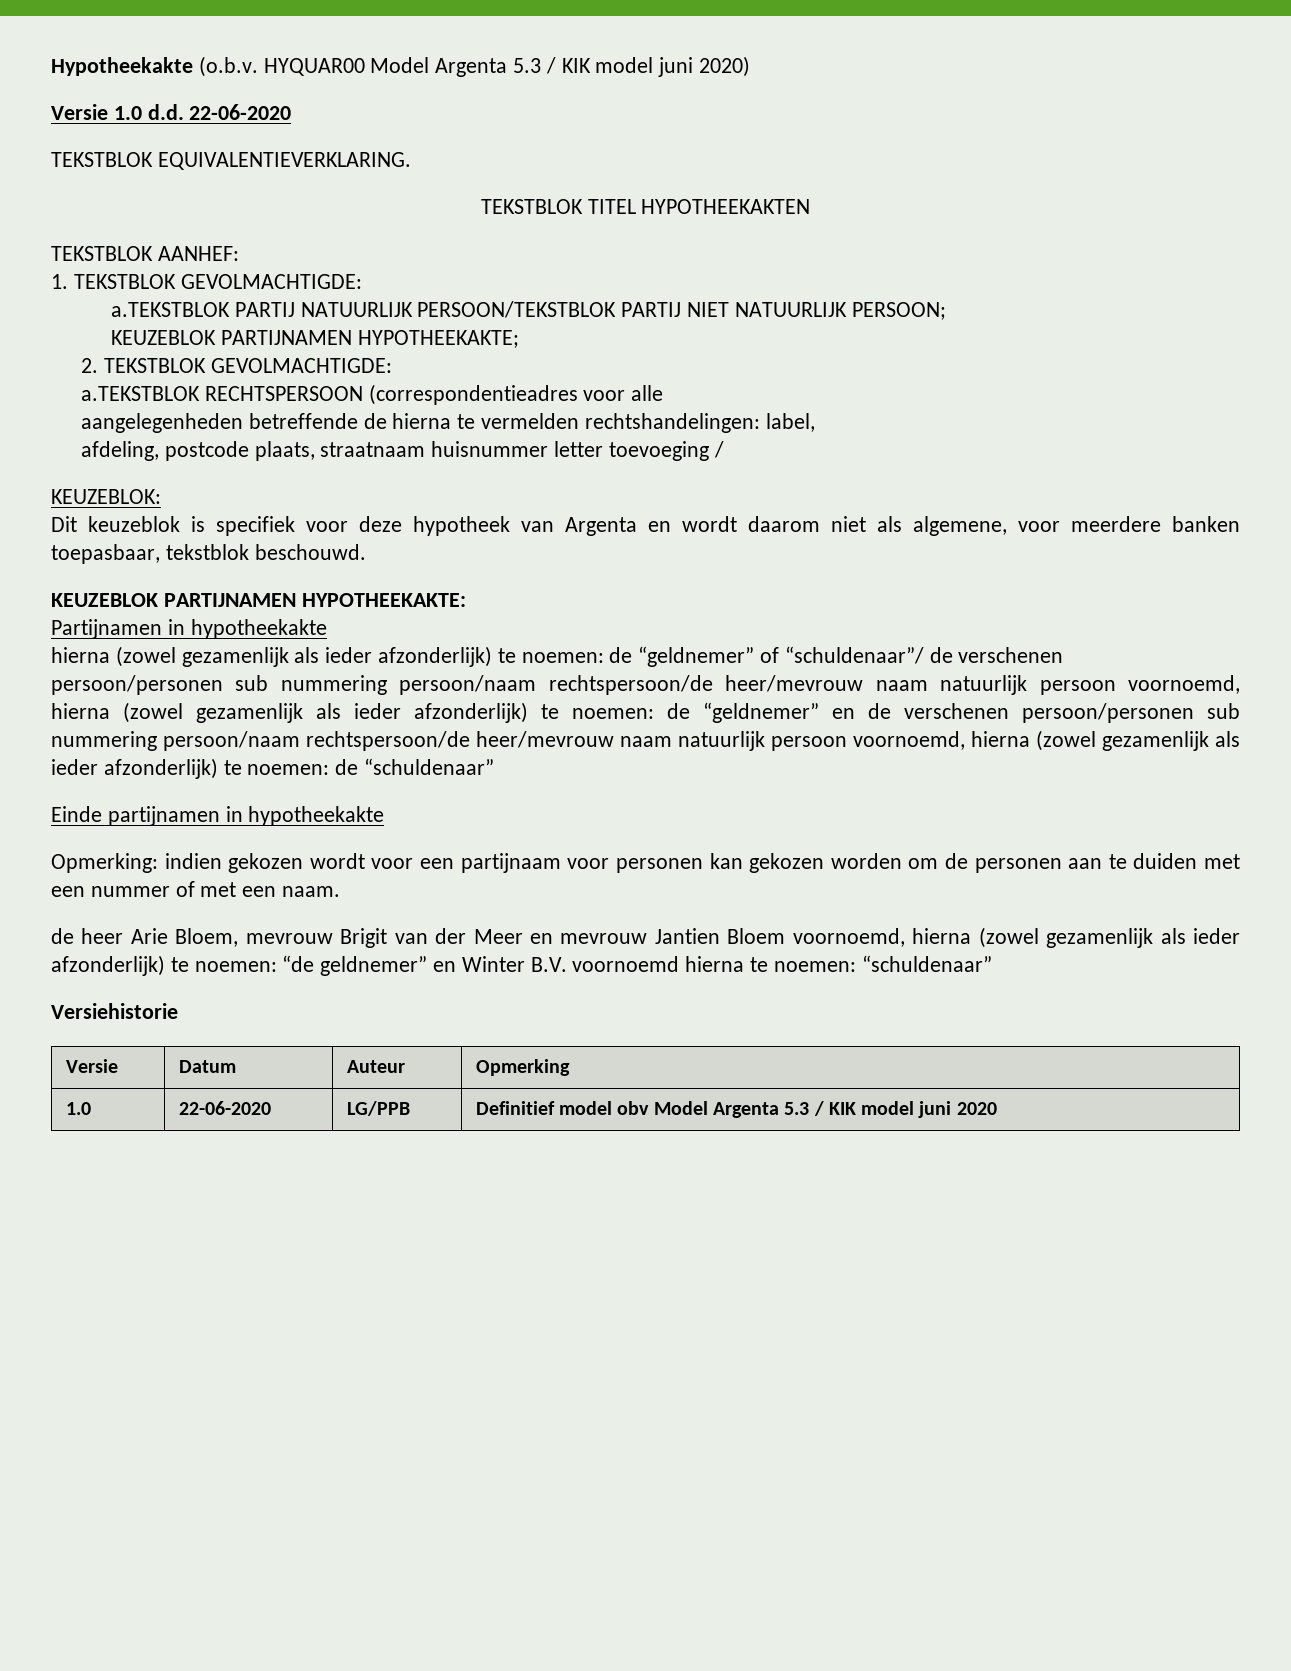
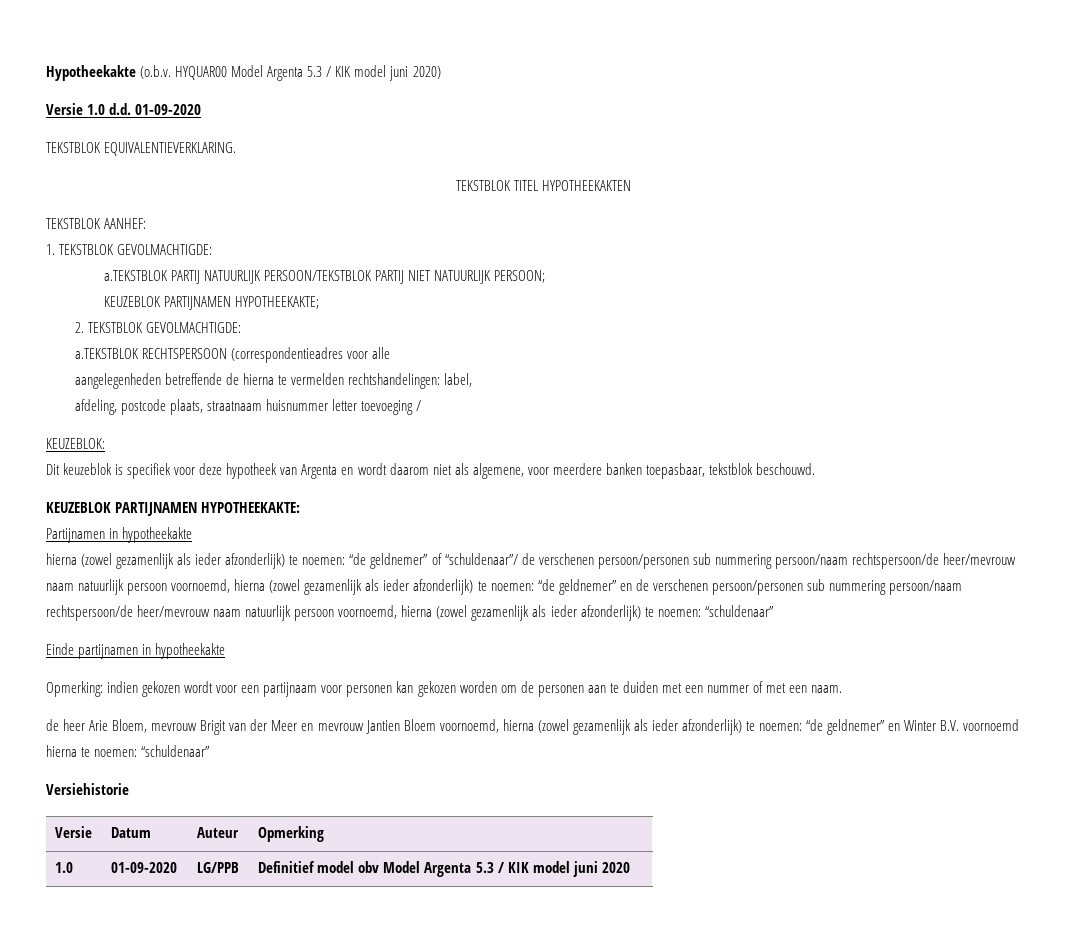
- Versie 1.0 d.d. 22-06-2020
+ Versie 1.0 d.d. 01-09-2020
- hierna (zowel gezamenlijk als ieder afzonderlijk) te noemen: de “geldnemer” of “schuldenaar”/ de verschenen persoon/personen sub nummering persoon/naam rechtspersoon/de heer/mevrouw naam natuurlijk persoon voornoemd, hierna (zowel gezamenlijk als ieder afzonderlijk) te noemen: de “geldnemer” en de verschenen persoon/personen sub nummering persoon/naam rechtspersoon/de heer/mevrouw naam natuurlijk persoon voornoemd, hierna (zowel gezamenlijk als ieder afzonderlijk) te noemen: de “schuldenaar”
+ hierna (zowel gezamenlijk als ieder afzonderlijk) te noemen: “de geldnemer” of “schuldenaar”/ de verschenen persoon/personen sub nummering persoon/naam rechtspersoon/de heer/mevrouw naam natuurlijk persoon voornoemd, hierna (zowel gezamenlijk als ieder afzonderlijk) te noemen: “de geldnemer” en de verschenen persoon/personen sub nummering persoon/naam rechtspersoon/de heer/mevrouw naam natuurlijk persoon voornoemd, hierna (zowel gezamenlijk als ieder afzonderlijk) te noemen: “schuldenaar”
- 1.0 | 22-06-2020 | LG/PPB | Definitief model obv Model Argenta 5.3 / KIK model juni 2020
+ 1.0 | 01-09-2020 | LG/PPB | Definitief model obv Model Argenta 5.3 / KIK model juni 2020

